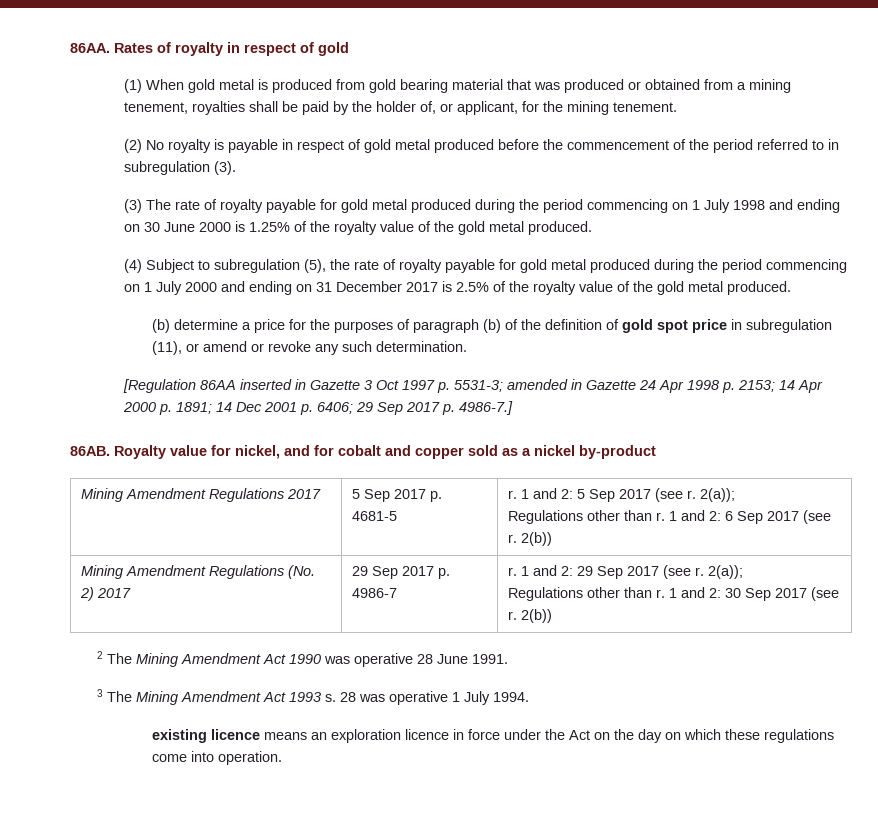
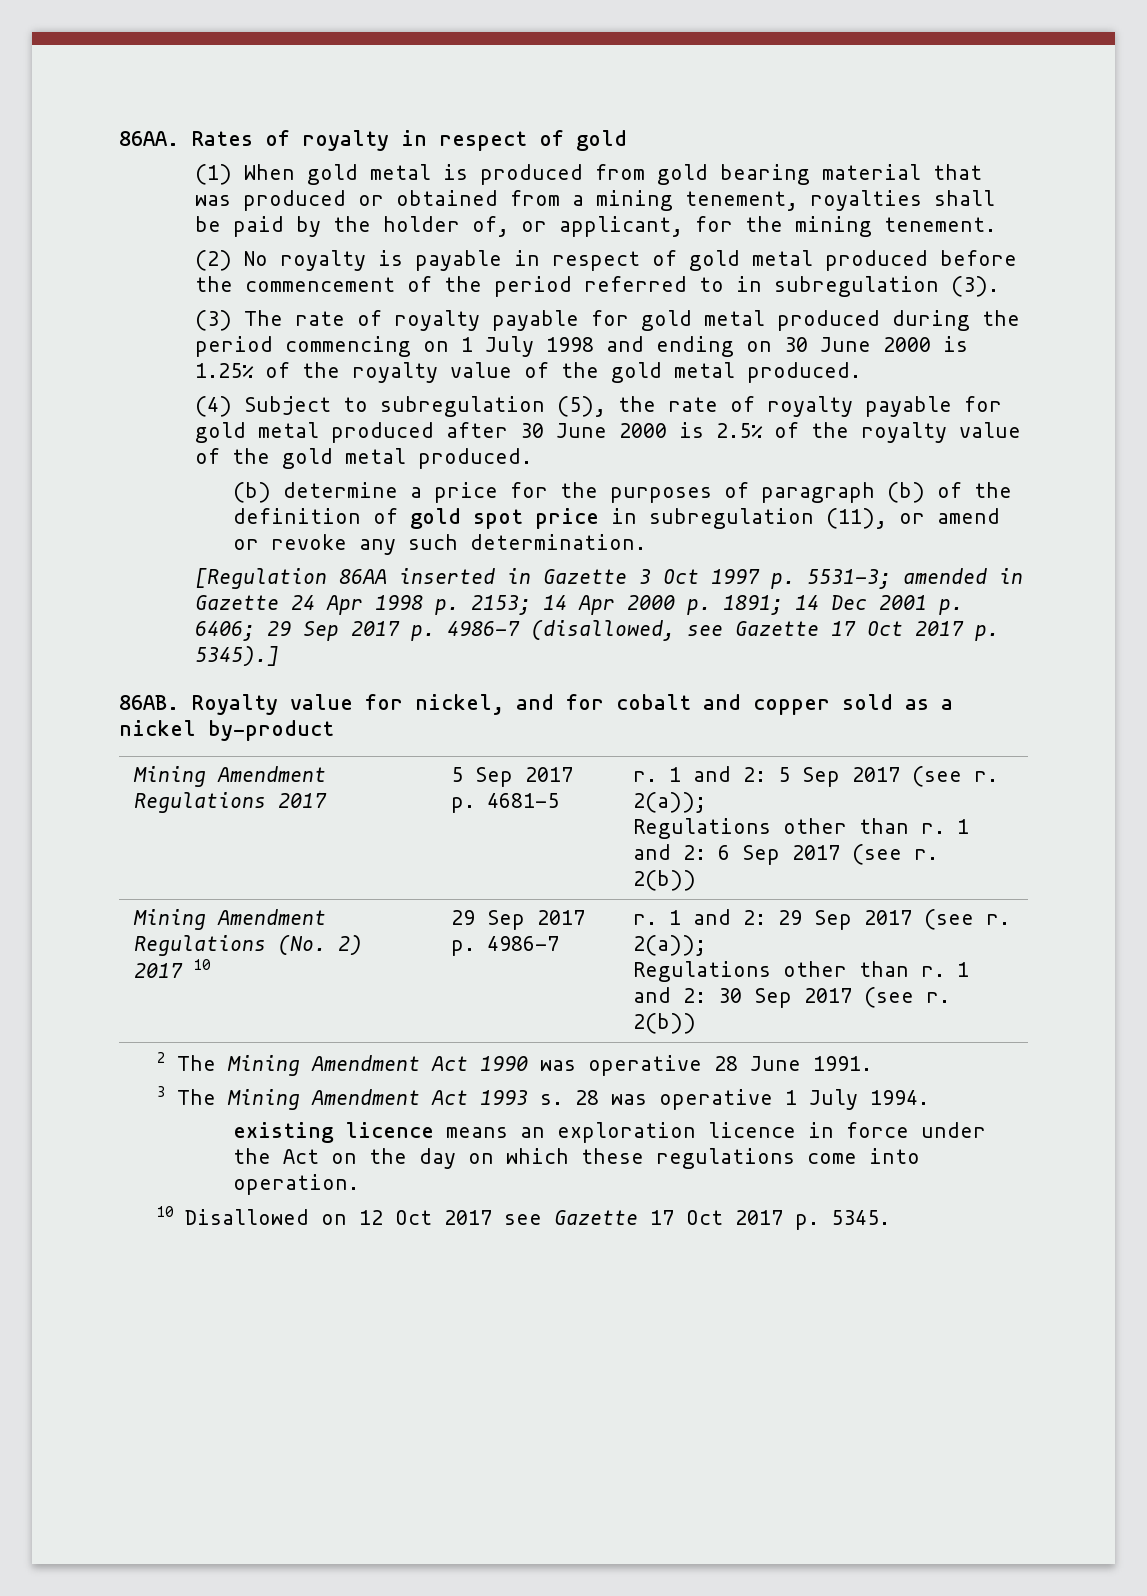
- (4) Subject to subregulation (5), the rate of royalty payable for gold metal produced during the period commencing on 1 July 2000 and ending on 31 December 2017 is 2.5% of the royalty value of the gold metal produced.
+ (4) Subject to subregulation (5), the rate of royalty payable for gold metal produced after 30 June 2000 is 2.5% of the royalty value of the gold metal produced.
- [Regulation 86AA inserted in Gazette 3 Oct 1997 p. 5531-3; amended in Gazette 24 Apr 1998 p. 2153; 14 Apr 2000 p. 1891; 14 Dec 2001 p. 6406; 29 Sep 2017 p. 4986-7.]
+ [Regulation 86AA inserted in Gazette 3 Oct 1997 p. 5531-3; amended in Gazette 24 Apr 1998 p. 2153; 14 Apr 2000 p. 1891; 14 Dec 2001 p. 6406; 29 Sep 2017 p. 4986-7 (disallowed, see Gazette 17 Oct 2017 p. 5345).]
- Mining Amendment Regulations (No. 2) 2017 | 29 Sep 2017 p. 4986-7 | r. 1 and 2: 29 Sep 2017 (see r. 2(a));
+ Mining Amendment Regulations (No. 2) 2017 10 | 29 Sep 2017 p. 4986-7 | r. 1 and 2: 29 Sep 2017 (see r. 2(a));
+ 10 Disallowed on 12 Oct 2017 see Gazette 17 Oct 2017 p. 5345.

